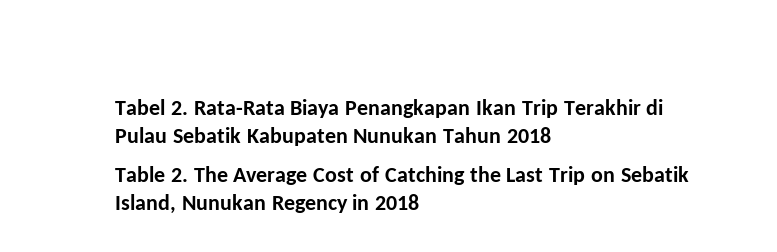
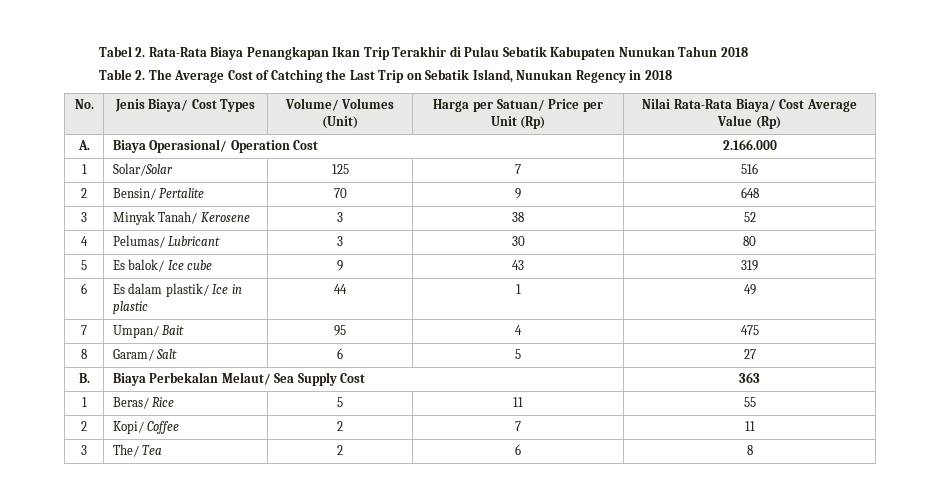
+ No. | Jenis Biaya/ Cost Types | Volume/ Volumes (Unit) | Harga per Satuan/ Price per Unit (Rp) | Nilai Rata-Rata Biaya/ Cost Average Value (Rp)
+ A. | Biaya Operasional/ Operation Cost | 2.166.000
+ 1 | Solar/Solar | 125 | 7 | 516
+ 2 | Bensin/ Pertalite | 70 | 9 | 648
+ 3 | Minyak Tanah/ Kerosene | 3 | 38 | 52
+ 4 | Pelumas/ Lubricant | 3 | 30 | 80
+ 5 | Es balok/ Ice cube | 9 | 43 | 319
+ 6 | Es dalam plastik/ Ice in plastic | 44 | 1 | 49
+ 7 | Umpan/ Bait | 95 | 4 | 475
+ 8 | Garam/ Salt | 6 | 5 | 27
+ B. | Biaya Perbekalan Melaut/ Sea Supply Cost | 363
+ 1 | Beras/ Rice | 5 | 11 | 55
+ 2 | Kopi/ Coffee | 2 | 7 | 11
+ 3 | The/ Tea | 2 | 6 | 8

